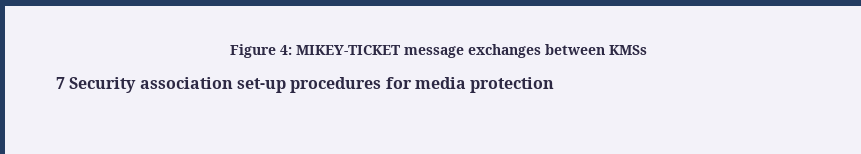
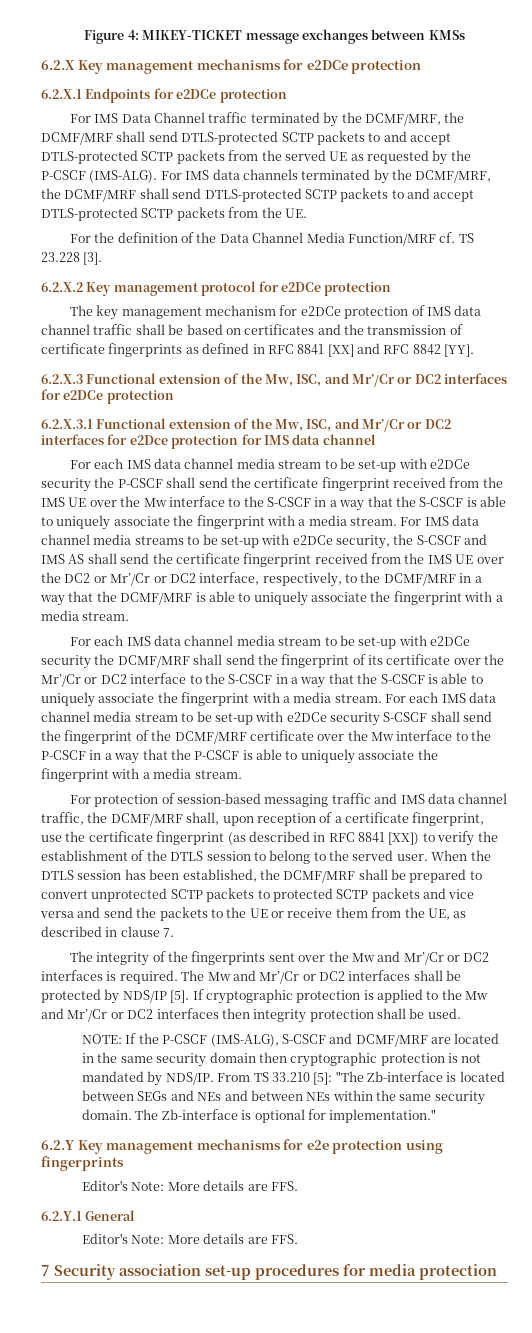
+ 6.2.X Key management mechanisms for e2DCe protection
+ 6.2.X.1 Endpoints for e2DCe protection
+ For IMS Data Channel traffic terminated by the DCMF/MRF, the DCMF/MRF shall send DTLS-protected SCTP packets to and accept DTLS-protected SCTP packets from the served UE as requested by the P-CSCF (IMS-ALG). For IMS data channels terminated by the DCMF/MRF, the DCMF/MRF shall send DTLS-protected SCTP packets to and accept DTLS-protected SCTP packets from the UE.
+ For the definition of the Data Channel Media Function/MRF cf. TS 23.228 [3].
+ 6.2.X.2 Key management protocol for e2DCe protection
+ The key management mechanism for e2DCe protection of IMS data channel traffic shall be based on certificates and the transmission of certificate fingerprints as defined in RFC 8841 [XX] and RFC 8842 [YY].
+ 6.2.X.3 Functional extension of the Mw, ISC, and Mr’/Cr or DC2 interfaces for e2DCe protection
+ 6.2.X.3.1 Functional extension of the Mw, ISC, and Mr’/Cr or DC2 interfaces for e2Dce protection for IMS data channel
+ For each IMS data channel media stream to be set-up with e2DCe security the P-CSCF shall send the certificate fingerprint received from the IMS UE over the Mw interface to the S-CSCF in a way that the S-CSCF is able to uniquely associate the fingerprint with a media stream. For IMS data channel media streams to be set-up with e2DCe security, the S-CSCF and IMS AS shall send the certificate fingerprint received from the IMS UE over the DC2 or Mr’/Cr or DC2 interface, respectively, to the DCMF/MRF in a way that the DCMF/MRF is able to uniquely associate the fingerprint with a media stream.
+ For each IMS data channel media stream to be set-up with e2DCe security the DCMF/MRF shall send the fingerprint of its certificate over the Mr’/Cr or DC2 interface to the S-CSCF in a way that the S-CSCF is able to uniquely associate the fingerprint with a media stream. For each IMS data channel media stream to be set-up with e2DCe security S-CSCF shall send the fingerprint of the DCMF/MRF certificate over the Mw interface to the P-CSCF in a way that the P-CSCF is able to uniquely associate the fingerprint with a media stream.
+ For protection of session-based messaging traffic and IMS data channel traffic, the DCMF/MRF shall, upon reception of a certificate fingerprint, use the certificate fingerprint (as described in RFC 8841 [XX]) to verify the establishment of the DTLS session to belong to the served user. When the DTLS session has been established, the DCMF/MRF shall be prepared to convert unprotected SCTP packets to protected SCTP packets and vice versa and send the packets to the UE or receive them from the UE, as described in clause 7.
+ The integrity of the fingerprints sent over the Mw and Mr’/Cr or DC2 interfaces is required. The Mw and Mr’/Cr or DC2 interfaces shall be protected by NDS/IP [5]. If cryptographic protection is applied to the Mw and Mr’/Cr or DC2 interfaces then integrity protection shall be used.
+ NOTE: If the P-CSCF (IMS-ALG), S-CSCF and DCMF/MRF are located in the same security domain then cryptographic protection is not mandated by NDS/IP. From TS 33.210 [5]: "The Zb-interface is located between SEGs and NEs and between NEs within the same security domain. The Zb-interface is optional for implementation."
+ 6.2.Y Key management mechanisms for e2e protection using fingerprints
+ Editor's Note: More details are FFS.
+ 6.2.Y.1 General
+ Editor's Note: More details are FFS.

